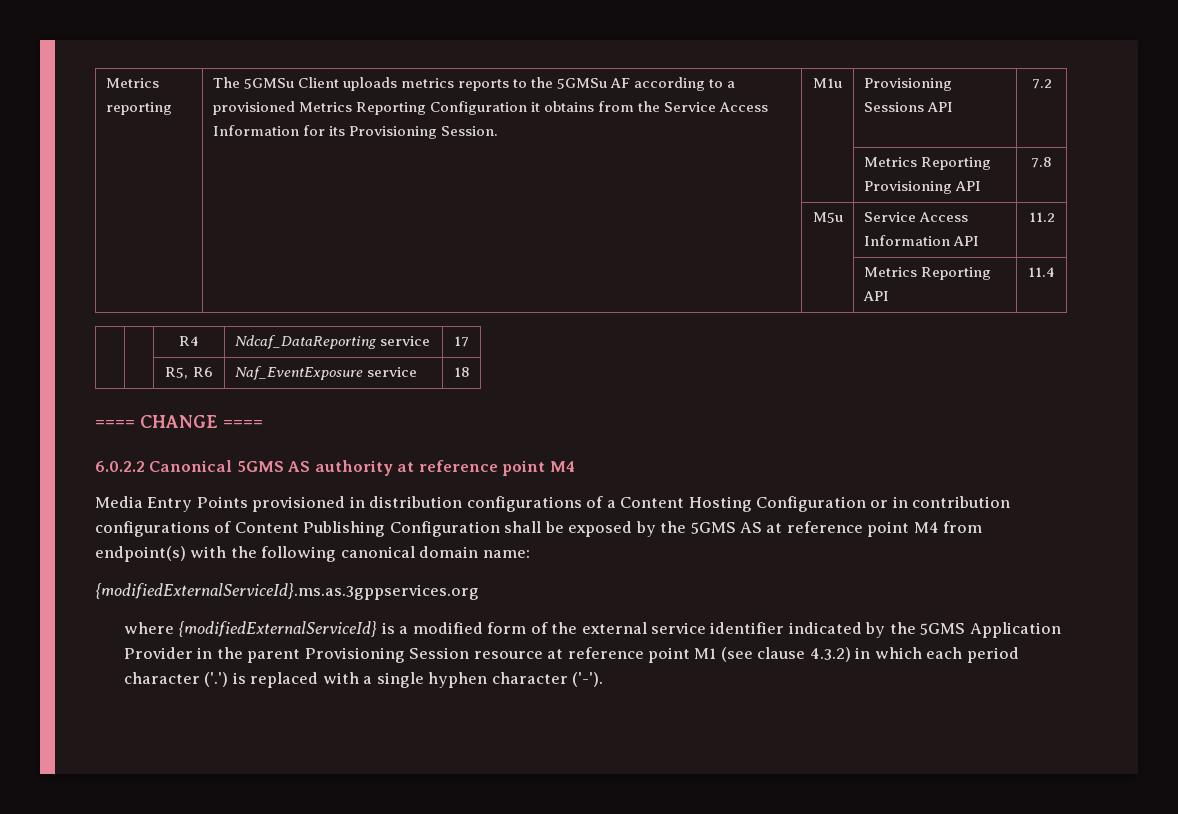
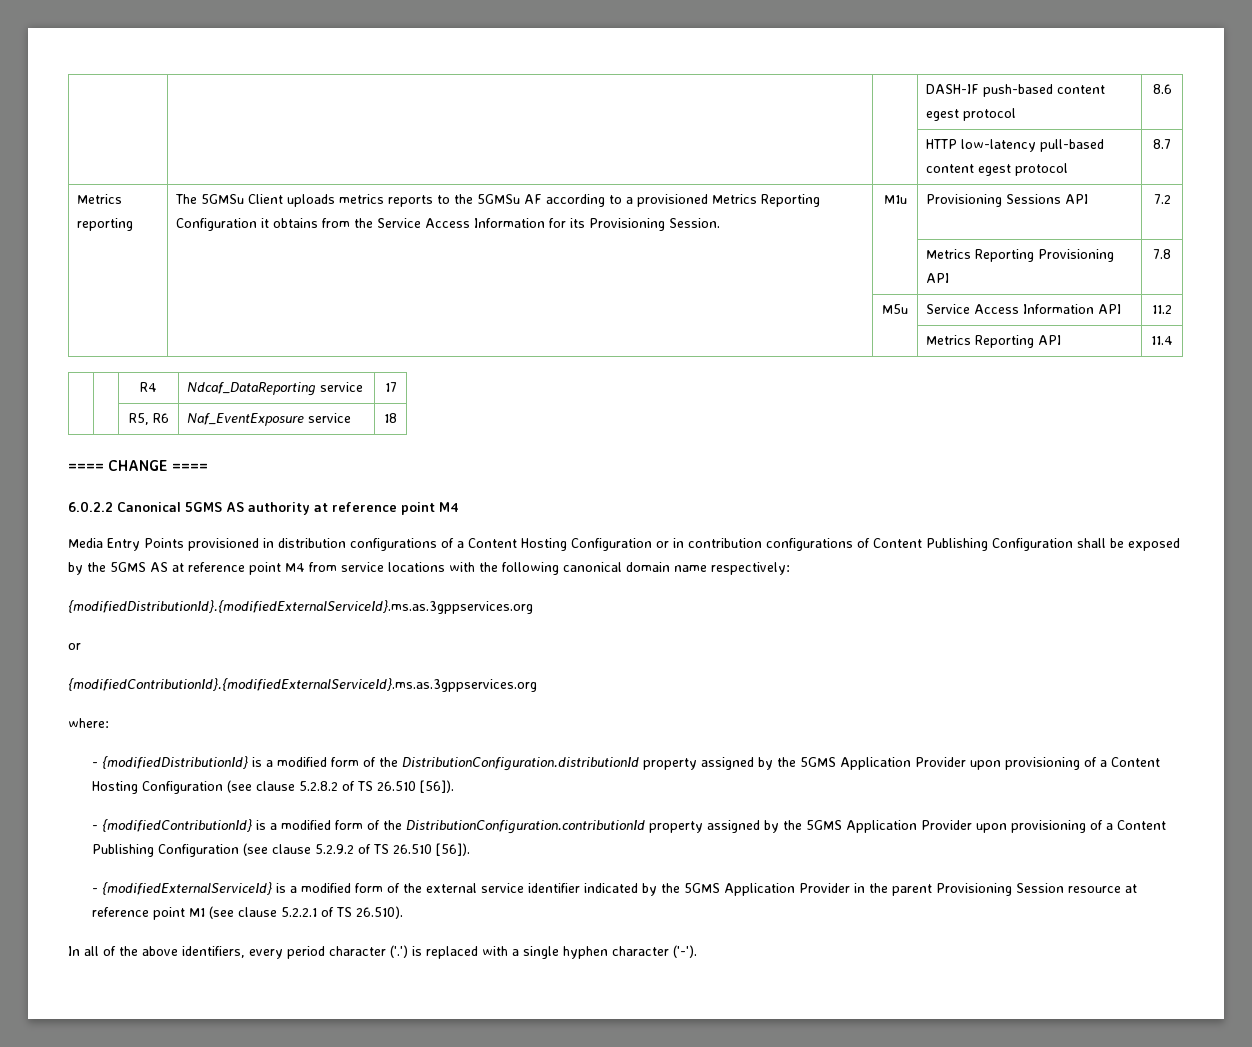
+ | | | DASH-IF push-based content egest protocol | 8.6
+ | | | HTTP low-latency pull-based content egest protocol | 8.7
- Media Entry Points provisioned in distribution configurations of a Content Hosting Configuration or in contribution configurations of Content Publishing Configuration shall be exposed by the 5GMS AS at reference point M4 from endpoint(s) with the following canonical domain name:
- {modifiedExternalServiceId}.ms.as.3gppservices.org
- where {modifiedExternalServiceId} is a modified form of the external service identifier indicated by the 5GMS Application Provider in the parent Provisioning Session resource at reference point M1 (see clause 4.3.2) in which each period character ('.') is replaced with a single hyphen character ('-').
+ Media Entry Points provisioned in distribution configurations of a Content Hosting Configuration or in contribution configurations of Content Publishing Configuration shall be exposed by the 5GMS AS at reference point M4 from service locations with the following canonical domain name respectively:
+ {modifiedDistributionId}.{modifiedExternalServiceId}.ms.as.3gppservices.org
+ or
+ {modifiedContributionId}.{modifiedExternalServiceId}.ms.as.3gppservices.org
+ where:
+ - {modifiedDistributionId} is a modified form of the DistributionConfiguration.distributionId property assigned by the 5GMS Application Provider upon provisioning of a Content Hosting Configuration (see clause 5.2.8.2 of TS 26.510 [56]).
+ - {modifiedContributionId} is a modified form of the DistributionConfiguration.contributionId property assigned by the 5GMS Application Provider upon provisioning of a Content Publishing Configuration (see clause 5.2.9.2 of TS 26.510 [56]).
+ - {modifiedExternalServiceId} is a modified form of the external service identifier indicated by the 5GMS Application Provider in the parent Provisioning Session resource at reference point M1 (see clause 5.2.2.1 of TS 26.510).
+ In all of the above identifiers, every period character ('.') is replaced with a single hyphen character ('-').

